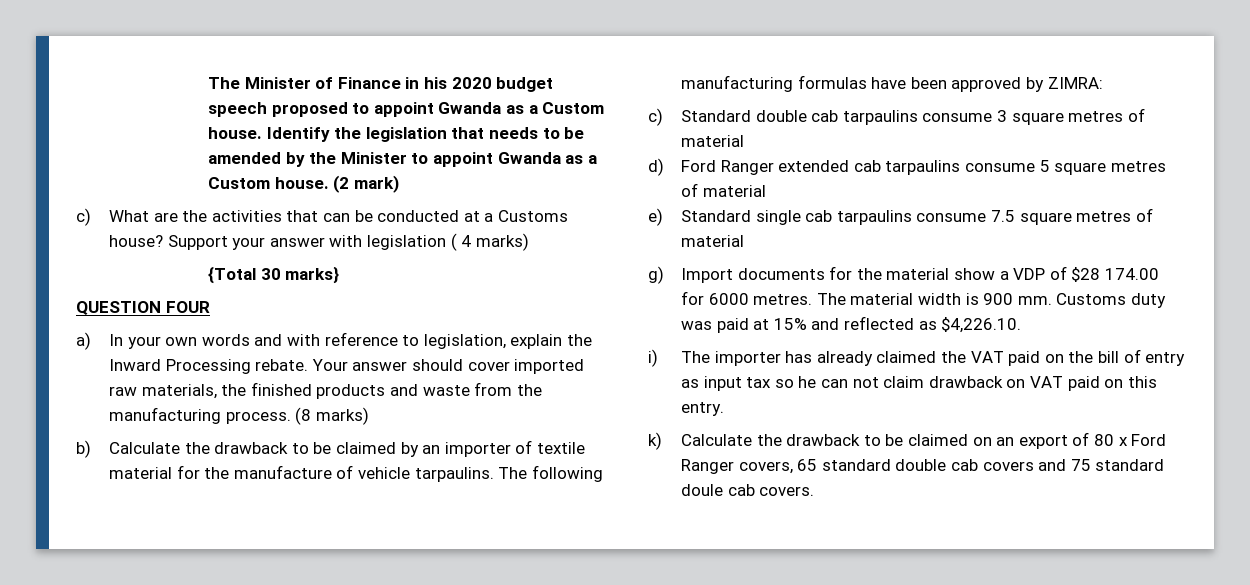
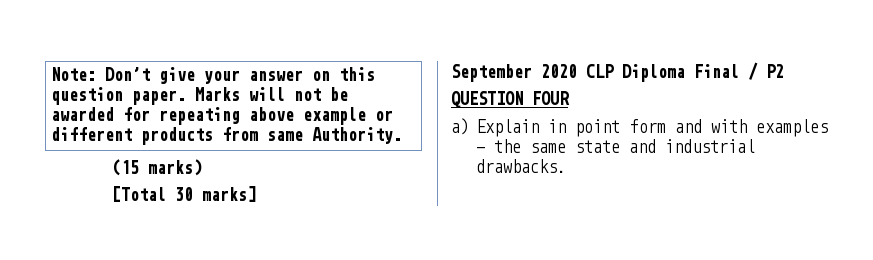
- The Minister of Finance in his 2020 budget speech proposed to appoint Gwanda as a Custom house. Identify the legislation that needs to be amended by the Minister to appoint Gwanda as a Custom house. (2 mark)
- c) What are the activities that can be conducted at a Customs house? Support your answer with legislation ( 4 marks)
- {Total 30 marks}
+ Note: Don’t give your answer on this question paper. Marks will not be awarded for repeating above example or different products from same Authority.
+ (15 marks)
+ [Total 30 marks]
+ September 2020 CLP Diploma Final / P2
  QUESTION FOUR
- a) In your own words and with reference to legislation, explain the Inward Processing rebate. Your answer should cover imported raw materials, the finished products and waste from the manufacturing process. (8 marks)
- b) Calculate the drawback to be claimed by an importer of textile material for the manufacture of vehicle tarpaulins. The following manufacturing formulas have been approved by ZIMRA:
- c) Standard double cab tarpaulins consume 3 square metres of material
- d) Ford Ranger extended cab tarpaulins consume 5 square metres of material
- e) Standard single cab tarpaulins consume 7.5 square metres of material
- g) Import documents for the material show a VDP of $28 174.00 for 6000 metres. The material width is 900 mm. Customs duty was paid at 15% and reflected as $4,226.10.
- i) The importer has already claimed the VAT paid on the bill of entry as input tax so he can not claim drawback on VAT paid on this entry.
- k) Calculate the drawback to be claimed on an export of 80 x Ford Ranger covers, 65 standard double cab covers and 75 standard doule cab covers.
+ a) Explain in point form and with examples - the same state and industrial drawbacks.

